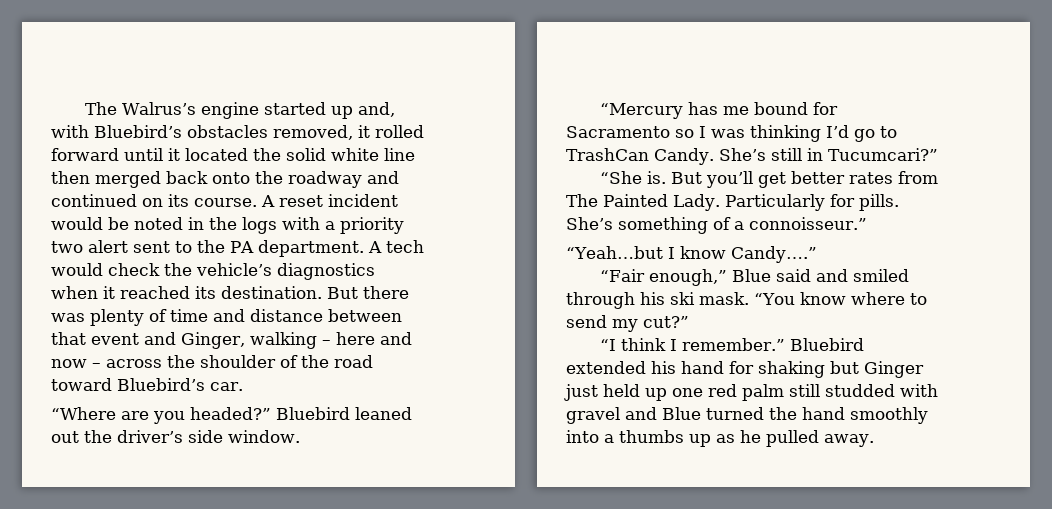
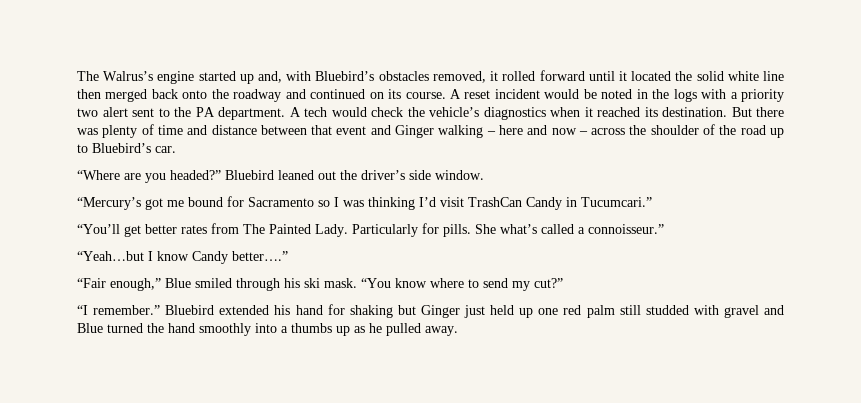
- But there was plenty of time and distance between that event and Ginger, walking – here and now – across the shoulder of the road toward Bluebird’s car.
+ But there was plenty of time and distance between that event and Ginger walking – here and now – across the shoulder of the road up to Bluebird’s car.
- “Mercury has me bound for Sacramento so I was thinking I’d go to TrashCan Candy. She’s still in Tucumcari?”
- “She is. But you’ll get better rates from The Painted Lady.
+ “Mercury’s got me bound for Sacramento so I was thinking I’d visit TrashCan Candy in Tucumcari.”
+ “You’ll get better rates from The Painted Lady.
- She’s something of a connoisseur.”
+ She what’s called a connoisseur.”
- “Yeah…but I know Candy….”
+ “Yeah…but I know Candy better….”
- “Fair enough,” Blue said and smiled through his ski mask.
+ “Fair enough,” Blue smiled through his ski mask.
- “I think I remember.”
+ “I remember.”

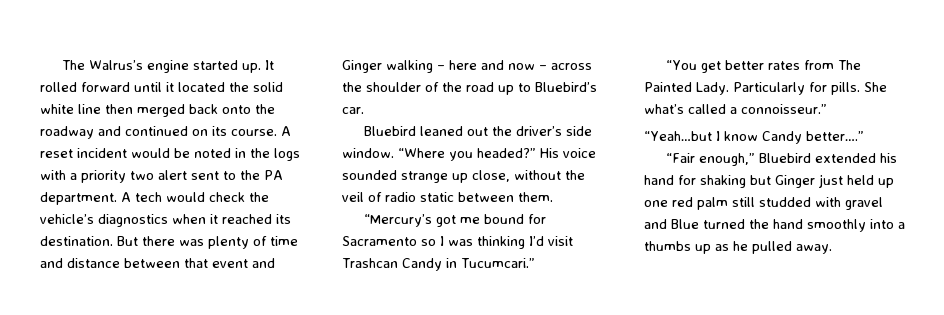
- The Walrus’s engine started up and, with Bluebird’s obstacles removed, it rolled forward until it located the solid white line then merged back onto the roadway and continued on its course.
+ The Walrus’s engine started up. It rolled forward until it located the solid white line then merged back onto the roadway and continued on its course.
- “Where are you headed?”
+ “Where you headed?” His voice sounded strange up close, without the veil of radio static between them.
- “Mercury’s got me bound for Sacramento so I was thinking I’d visit TrashCan Candy in Tucumcari.”
+ “Mercury’s got me bound for Sacramento so I was thinking I’d visit Trashcan Candy in Tucumcari.”
- “You’ll get better rates from The Painted Lady.
+ “You get better rates from The Painted Lady.
- “Fair enough,” Blue smiled through his ski mask. “You know where to send my cut?”
- “I remember.” Bluebird extended his hand for shaking but Ginger just held up one red palm still studded with gravel and Blue turned the hand smoothly into a thumbs up as he pulled away.
+ “Fair enough,” Bluebird extended his hand for shaking but Ginger just held up one red palm still studded with gravel and Blue turned the hand smoothly into a thumbs up as he pulled away.

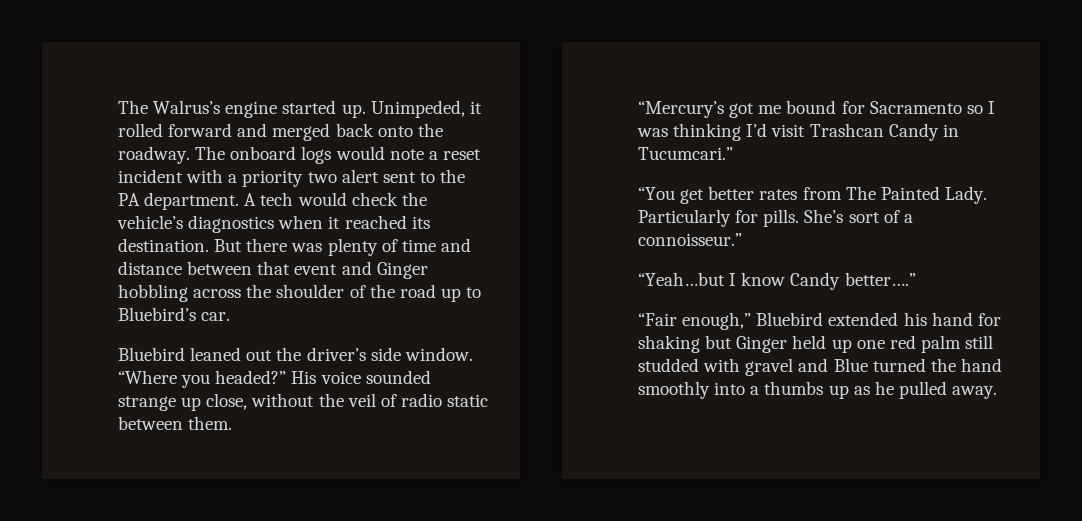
- It rolled forward until it located the solid white line then merged back onto the roadway and continued on its course. A reset incident would be noted in the logs with a priority two alert sent to the PA department.
+ Unimpeded, it rolled forward and merged back onto the roadway. The onboard logs would note a reset incident with a priority two alert sent to the PA department.
- But there was plenty of time and distance between that event and Ginger walking – here and now – across the shoulder of the road up to Bluebird’s car.
+ But there was plenty of time and distance between that event and Ginger hobbling across the shoulder of the road up to Bluebird’s car.
- She what’s called a connoisseur.”
+ She’s sort of a connoisseur.”
- “Fair enough,” Bluebird extended his hand for shaking but Ginger just held up one red palm still studded with gravel and Blue turned the hand smoothly into a thumbs up as he pulled away.
+ “Fair enough,” Bluebird extended his hand for shaking but Ginger held up one red palm still studded with gravel and Blue turned the hand smoothly into a thumbs up as he pulled away.

